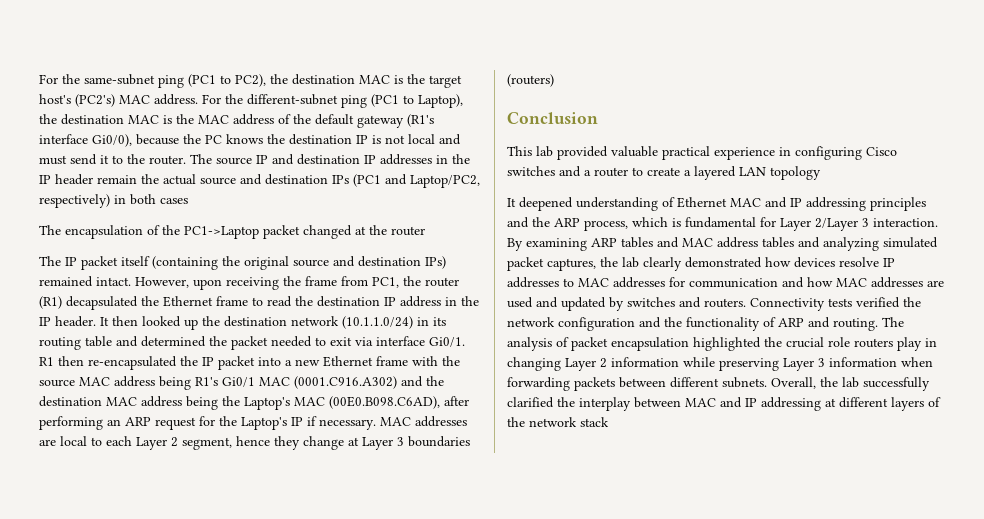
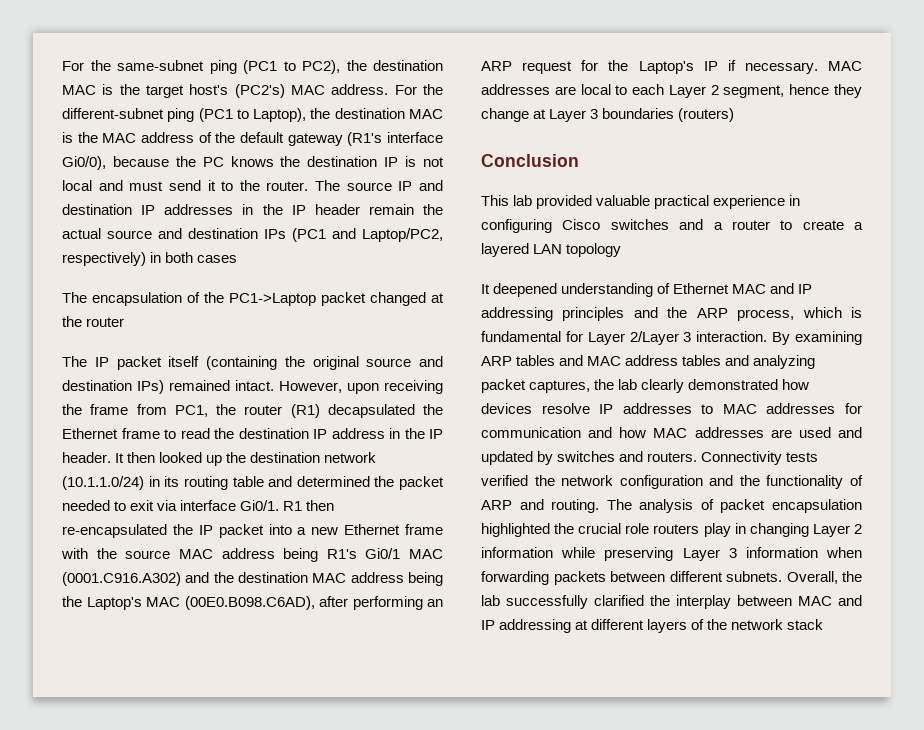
- By examining ARP tables and MAC address tables and analyzing simulated packet captures, the lab clearly demonstrated how devices resolve IP addresses to MAC addresses for communication and how MAC addresses are used and updated by switches and routers.
+ By examining ARP tables and MAC address tables and analyzing packet captures, the lab clearly demonstrated how devices resolve IP addresses to MAC addresses for communication and how MAC addresses are used and updated by switches and routers.

